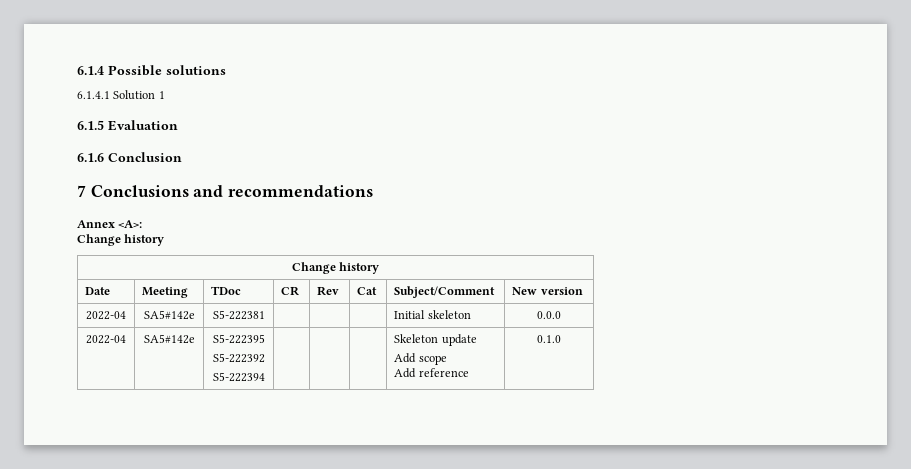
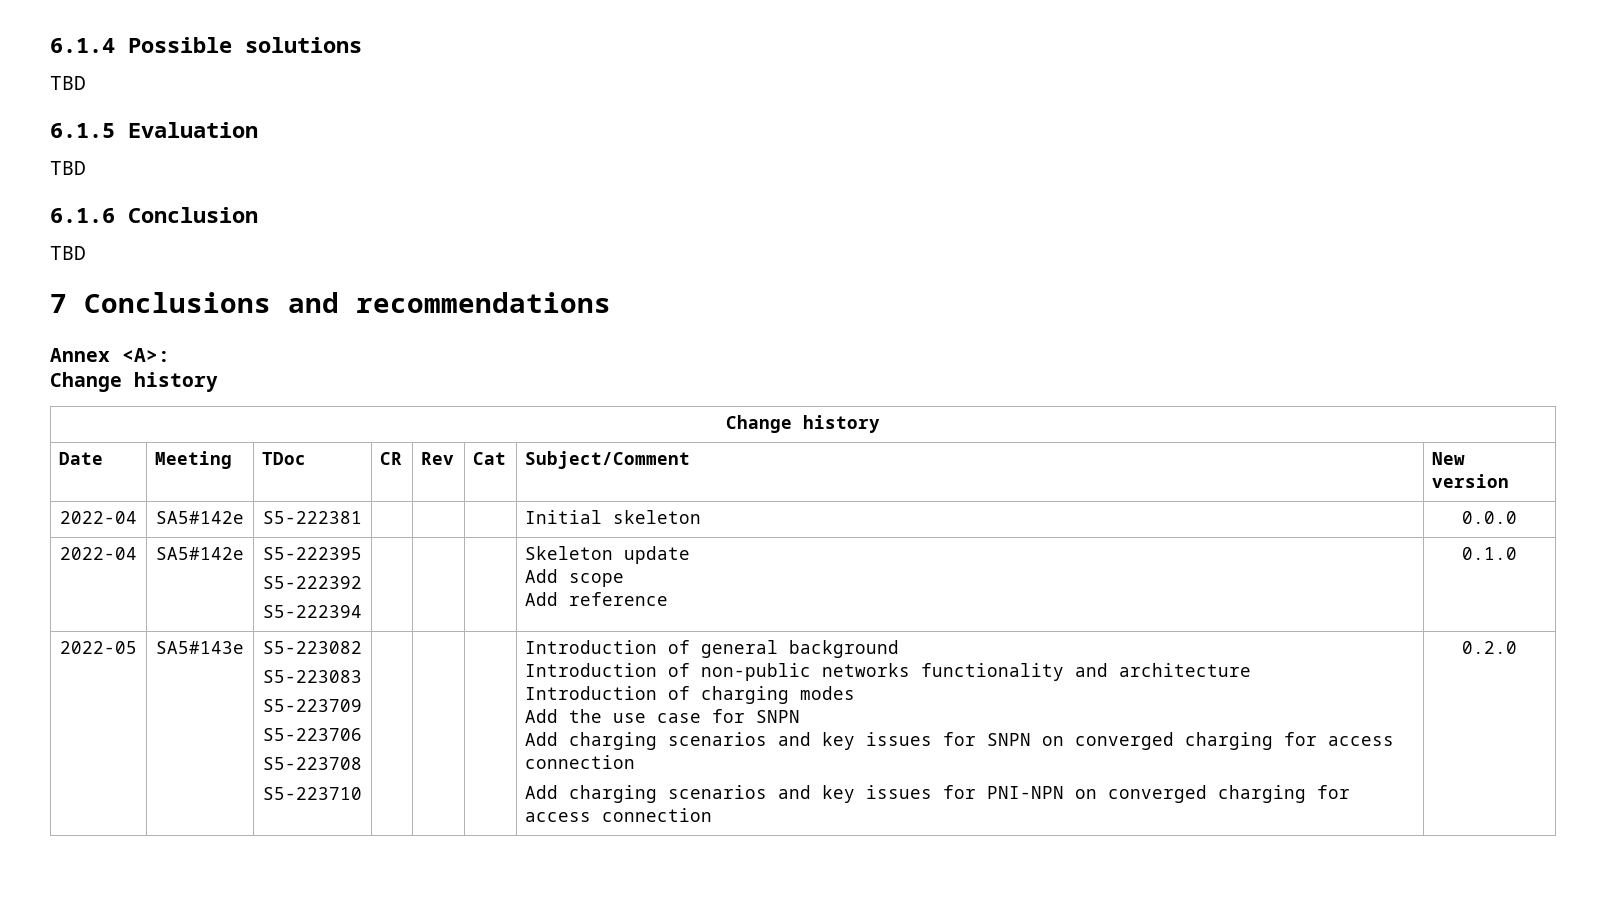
  6.1.4 Possible solutions
- 6.1.4.1 Solution 1
+ TBD
  6.1.5 Evaluation
+ TBD
  6.1.6 Conclusion
+ TBD
+ 2022-05 | SA5#143e | S5-223082
+ S5-223083
+ S5-223709
+ S5-223706
+ S5-223708
+ S5-223710 | | | | Introduction of general background
+ Introduction of non-public networks functionality and architecture
+ Introduction of charging modes
+ Add the use case for SNPN
+ Add charging scenarios and key issues for SNPN on converged charging for access connection
+ Add charging scenarios and key issues for PNI-NPN on converged charging for access connection | 0.2.0

